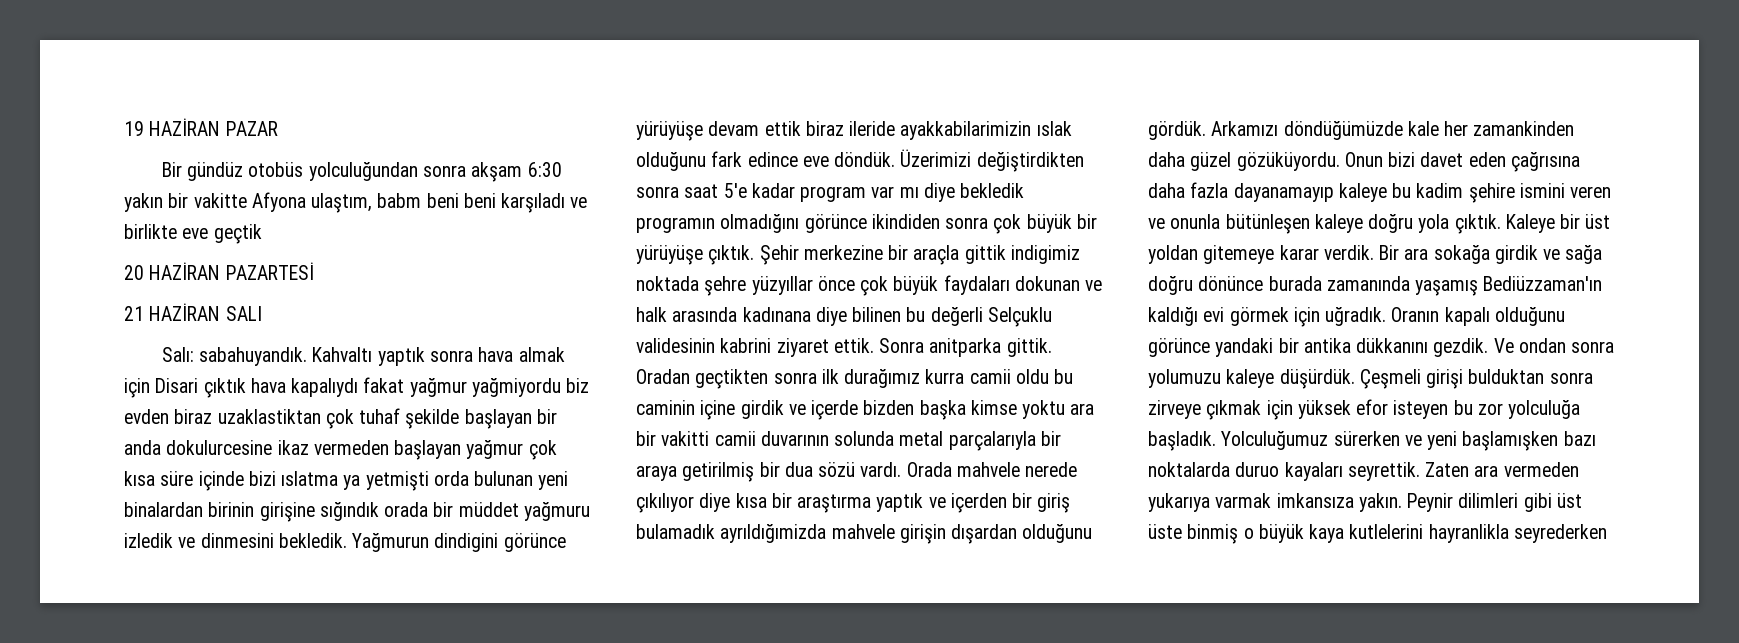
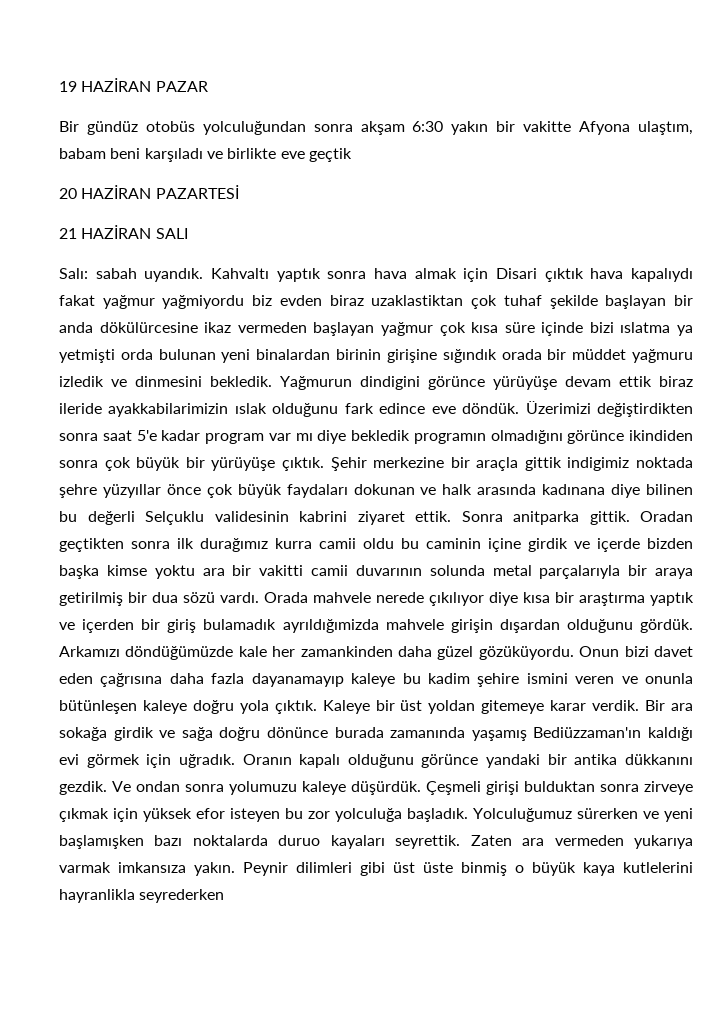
- Bir gündüz otobüs yolculuğundan sonra akşam 6:30 yakın bir vakitte Afyona ulaştım, babm beni beni karşıladı ve birlikte eve geçtik
+ Bir gündüz otobüs yolculuğundan sonra akşam 6:30 yakın bir vakitte Afyona ulaştım, babam beni karşıladı ve birlikte eve geçtik
- Salı: sabahuyandık.
+ Salı: sabah uyandık.
- Kahvaltı yaptık sonra hava almak için Disari çıktık hava kapalıydı fakat yağmur yağmiyordu biz evden biraz uzaklastiktan çok tuhaf şekilde başlayan bir anda dokulurcesine ikaz vermeden başlayan yağmur çok kısa süre içinde bizi ıslatma ya yetmişti orda bulunan yeni binalardan birinin girişine sığındık orada bir müddet yağmuru izledik ve dinmesini bekledik.
+ Kahvaltı yaptık sonra hava almak için Disari çıktık hava kapalıydı fakat yağmur yağmiyordu biz evden biraz uzaklastiktan çok tuhaf şekilde başlayan bir anda dökülürcesine ikaz vermeden başlayan yağmur çok kısa süre içinde bizi ıslatma ya yetmişti orda bulunan yeni binalardan birinin girişine sığındık orada bir müddet yağmuru izledik ve dinmesini bekledik.

